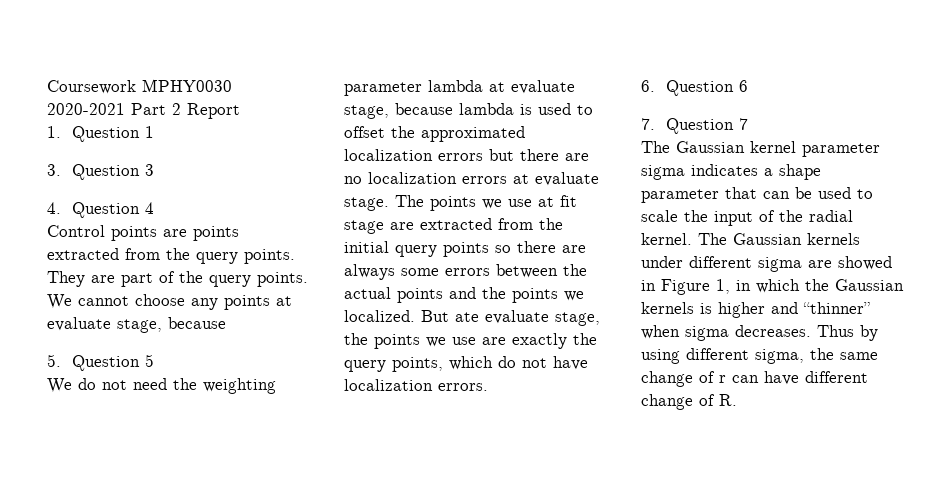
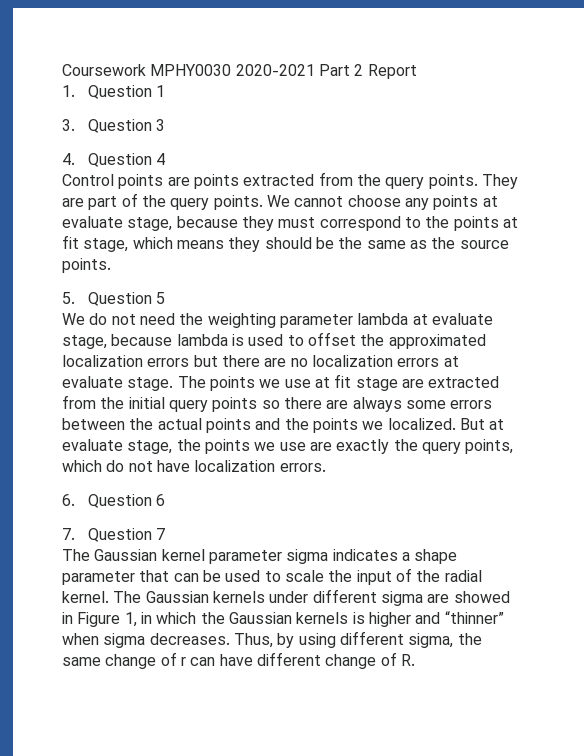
- We cannot choose any points at evaluate stage, because
+ We cannot choose any points at evaluate stage, because they must correspond to the points at fit stage, which means they should be the same as the source points.
- But ate evaluate stage, the points we use are exactly the query points, which do not have localization errors.
+ But at evaluate stage, the points we use are exactly the query points, which do not have localization errors.
- Thus by using different sigma, the same change of r can have different change of R.
+ Thus, by using different sigma, the same change of r can have different change of R.

